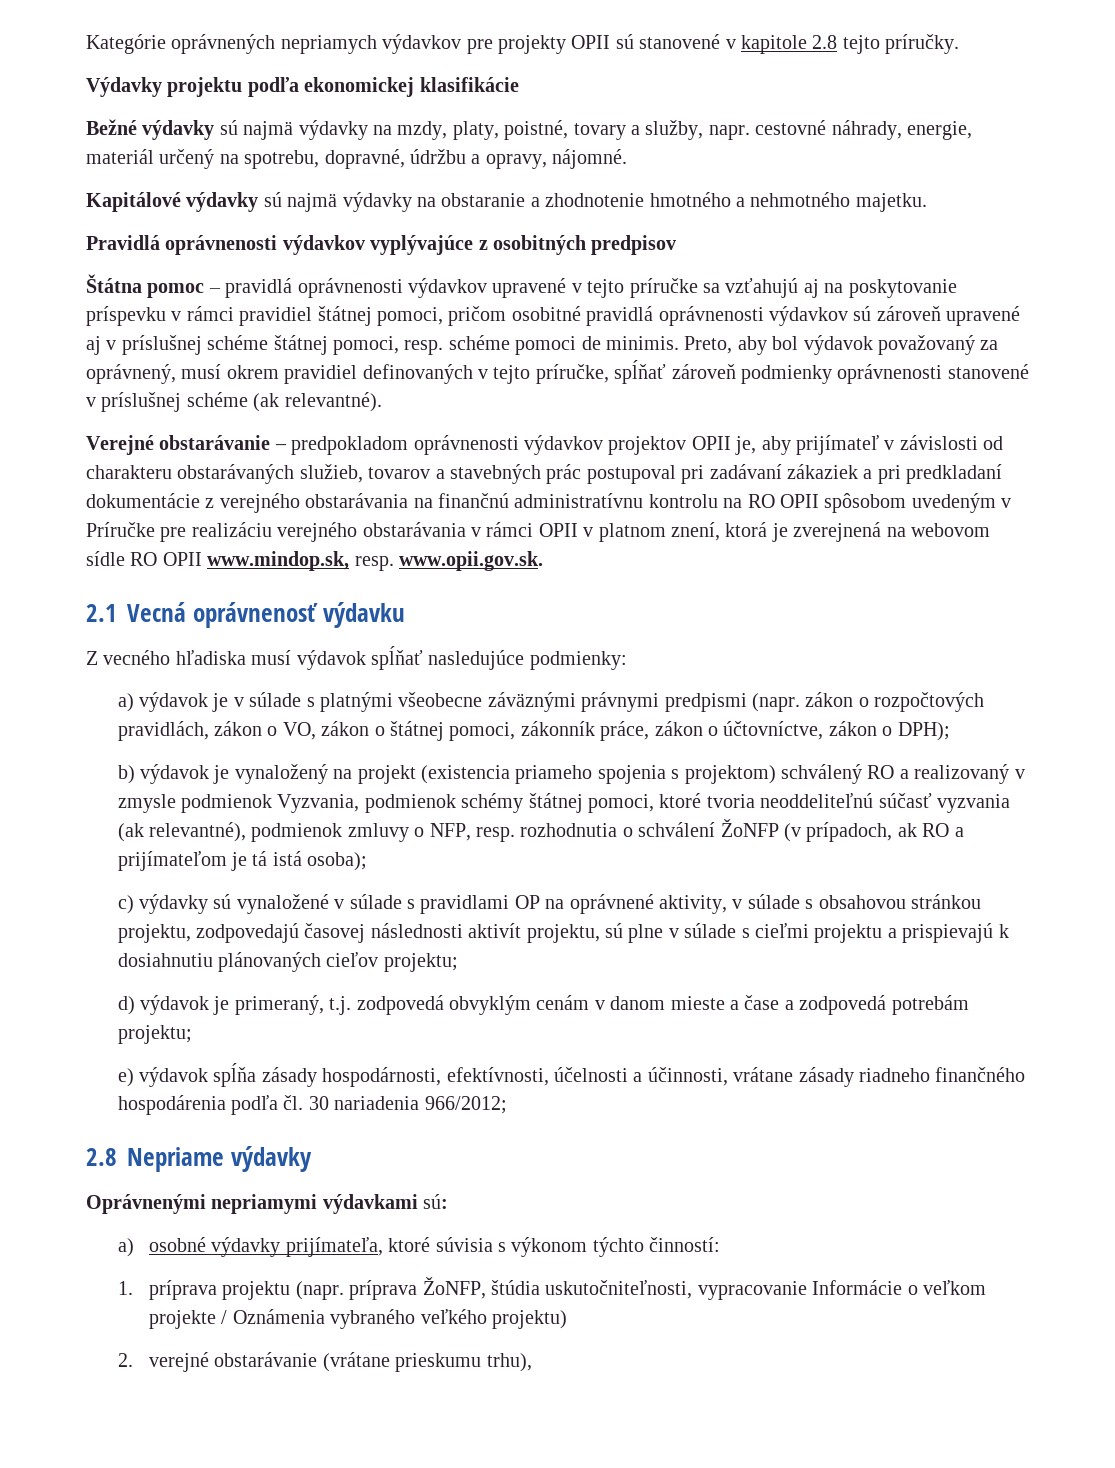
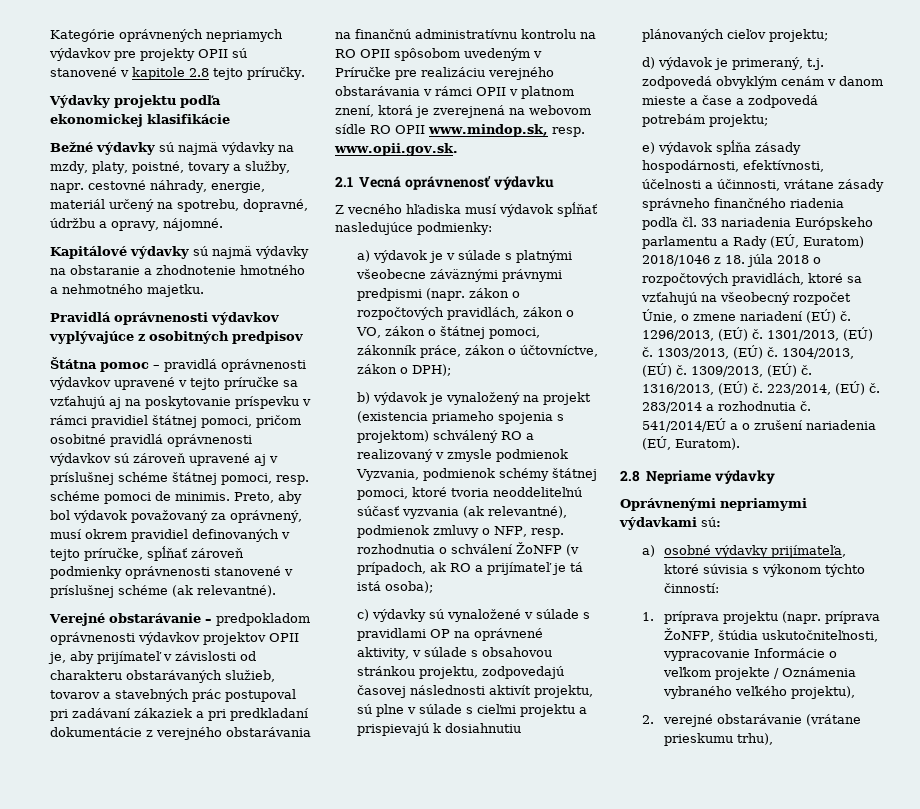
- b) výdavok je vynaložený na projekt (existencia priameho spojenia s projektom) schválený RO a realizovaný v zmysle podmienok Vyzvania, podmienok schémy štátnej pomoci, ktoré tvoria neoddeliteľnú súčasť vyzvania (ak relevantné), podmienok zmluvy o NFP, resp. rozhodnutia o schválení ŽoNFP (v prípadoch, ak RO a prijímateľom je tá istá osoba);
+ b) výdavok je vynaložený na projekt (existencia priameho spojenia s projektom) schválený RO a realizovaný v zmysle podmienok Vyzvania, podmienok schémy štátnej pomoci, ktoré tvoria neoddeliteľnú súčasť vyzvania (ak relevantné), podmienok zmluvy o NFP, resp. rozhodnutia o schválení ŽoNFP (v prípadoch, ak RO a prijímateľ je tá istá osoba);
- e) výdavok spĺňa zásady hospodárnosti, efektívnosti, účelnosti a účinnosti, vrátane zásady riadneho finančného hospodárenia podľa čl. 30 nariadenia 966/2012;
+ e) výdavok spĺňa zásady hospodárnosti, efektívnosti, účelnosti a účinnosti, vrátane zásady správneho finančného riadenia podľa čl. 33 nariadenia Európskeho parlamentu a Rady (EÚ, Euratom) 2018/1046 z 18. júla 2018 o rozpočtových pravidlách, ktoré sa vzťahujú na všeobecný rozpočet Únie, o zmene nariadení (EÚ) č. 1296/2013, (EÚ) č. 1301/2013, (EÚ) č. 1303/2013, (EÚ) č. 1304/2013, (EÚ) č. 1309/2013, (EÚ) č. 1316/2013, (EÚ) č. 223/2014, (EÚ) č. 283/2014 a rozhodnutia č. 541/2014/EÚ a o zrušení nariadenia (EÚ, Euratom).
- 1. príprava projektu (napr. príprava ŽoNFP, štúdia uskutočniteľnosti, vypracovanie Informácie o veľkom projekte / Oznámenia vybraného veľkého projektu)
+ 1. príprava projektu (napr. príprava ŽoNFP, štúdia uskutočniteľnosti, vypracovanie Informácie o veľkom projekte / Oznámenia vybraného veľkého projektu),

